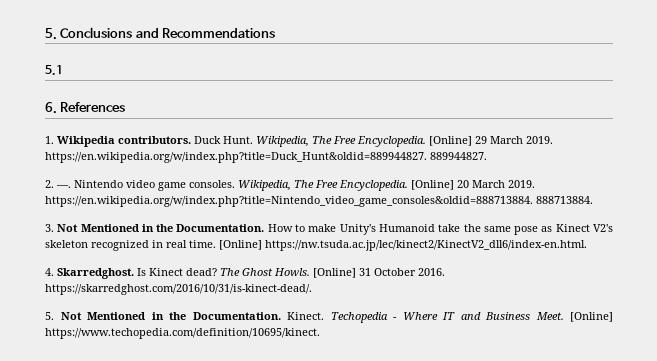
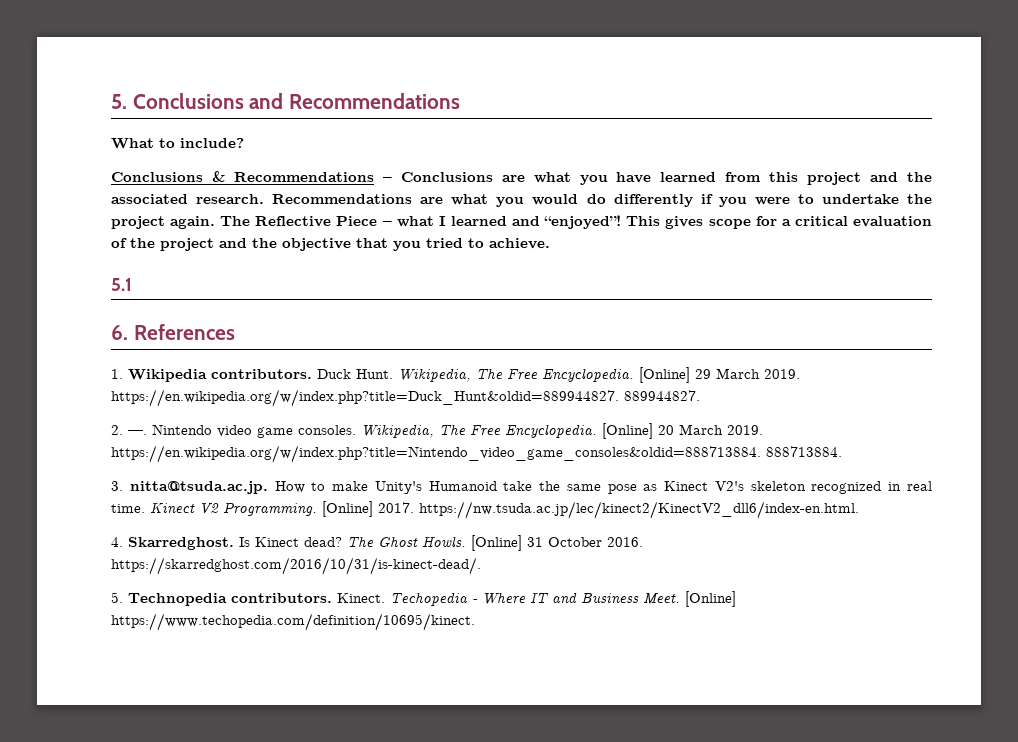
+ What to include?
+ Conclusions & Recommendations – Conclusions are what you have learned from this project and the associated research. Recommendations are what you would do differently if you were to undertake the project again. The Reflective Piece – what I learned and “enjoyed”! This gives scope for a critical evaluation of the project and the objective that you tried to achieve.
- 3. Not Mentioned in the Documentation. How to make Unity's Humanoid take the same pose as Kinect V2's skeleton recognized in real time.
+ 3. nitta@tsuda.ac.jp. How to make Unity's Humanoid take the same pose as Kinect V2's skeleton recognized in real time.
- [Online] https://nw.tsuda.ac.jp/lec/kinect2/KinectV2_dll6/index-en.html.
+ Kinect V2 Programming. [Online] 2017. https://nw.tsuda.ac.jp/lec/kinect2/KinectV2_dll6/index-en.html.
- 5. Not Mentioned in the Documentation.
+ 5. Technopedia contributors.

